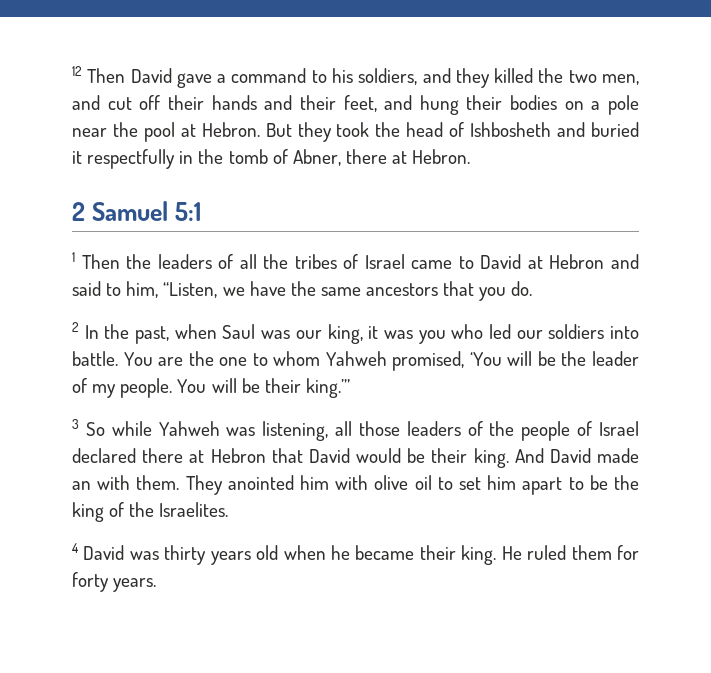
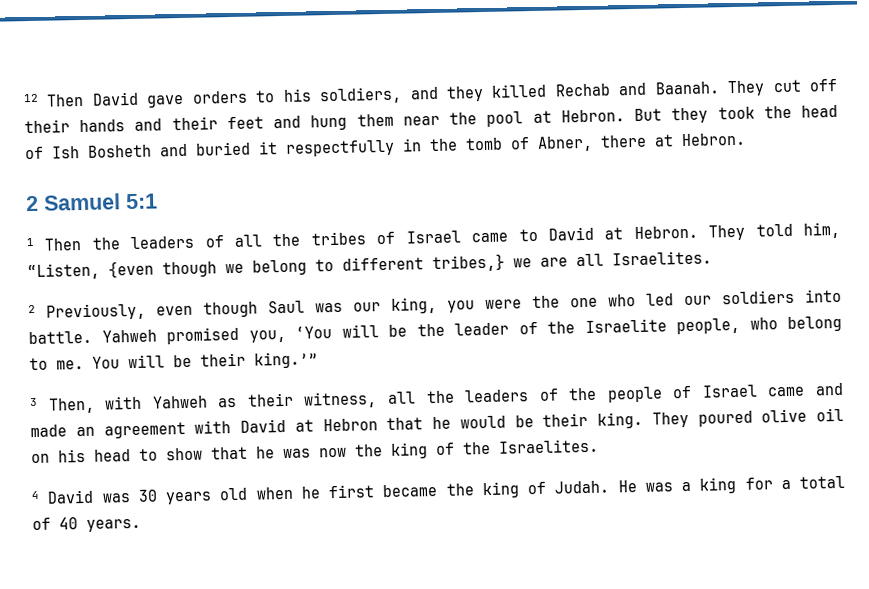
- 12 Then David gave a command to his soldiers, and they killed the two men, and cut off their hands and their feet, and hung their bodies on a pole near the pool at Hebron.
+ 12 Then David gave orders to his soldiers, and they killed Rechab and Baanah. They cut off their hands and their feet and hung them near the pool at Hebron.
- But they took the head of Ishbosheth and buried it respectfully in the tomb of Abner, there at Hebron.
+ But they took the head of Ish Bosheth and buried it respectfully in the tomb of Abner, there at Hebron.
- 1 Then the leaders of all the tribes of Israel came to David at Hebron and said to him, “Listen, we have the same ancestors that you do.
- 2 In the past, when Saul was our king, it was you who led our soldiers into battle.
+ 1 Then the leaders of all the tribes of Israel came to David at Hebron. They told him, “Listen, {even though we belong to different tribes,} we are all Israelites.
+ 2 Previously, even though Saul was our king, you were the one who led our soldiers into battle.
- You are the one to whom Yahweh promised, ‘You will be the leader of my people.
+ Yahweh promised you, ‘You will be the leader of the Israelite people, who belong to me.
- 3 So while Yahweh was listening, all those leaders of the people of Israel declared there at Hebron that David would be their king.
+ 3 Then, with Yahweh as their witness, all the leaders of the people of Israel came and made an agreement with David at Hebron that he would be their king.
- And David made an with them. They anointed him with olive oil to set him apart to be the king of the Israelites.
+ They poured olive oil on his head to show that he was now the king of the Israelites.
- 4 David was thirty years old when he became their king. He ruled them for forty years.
+ 4 David was 30 years old when he first became the king of Judah. He was a king for a total of 40 years.

